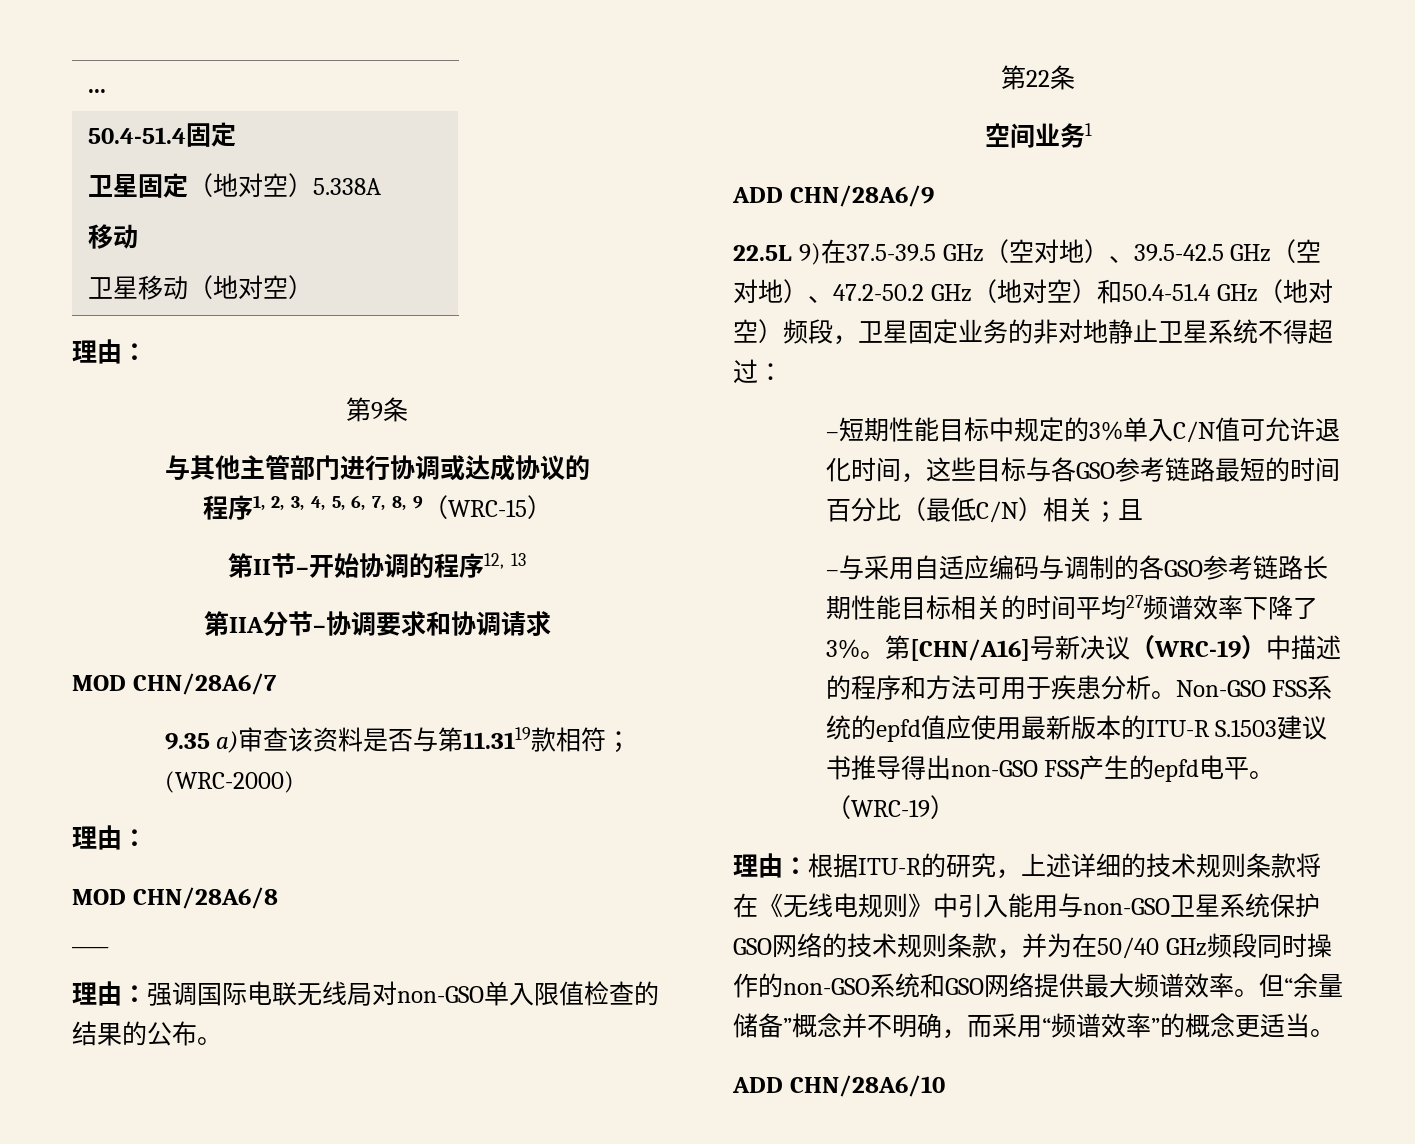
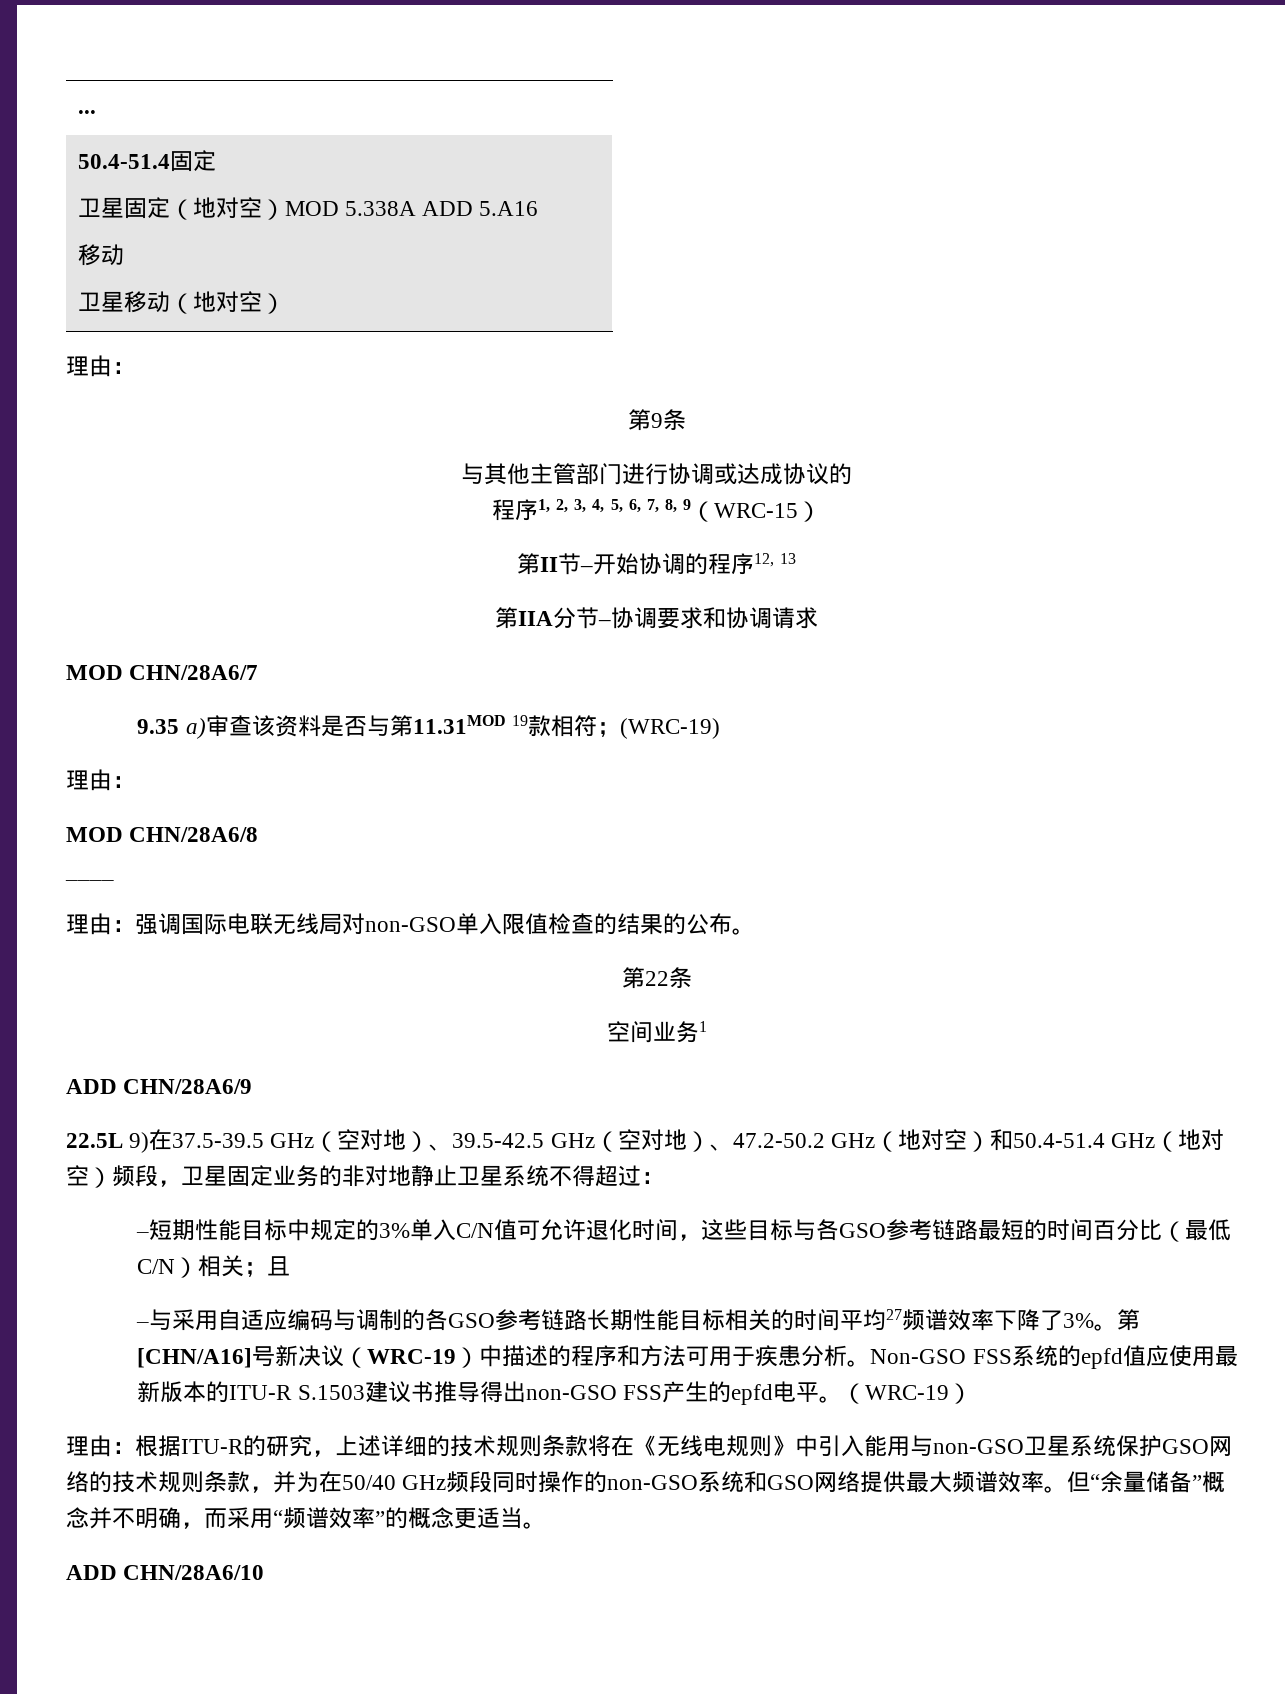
  50.4-51.4固定
- 卫星固定（地对空）5.338A
+ 卫星固定（地对空）MOD 5.338A ADD 5.A16
- 9.35 a)审查该资料是否与第11.3119款相符；(WRC-2000)
+ 9.35 a)审查该资料是否与第11.31MOD 19款相符；(WRC-19)

